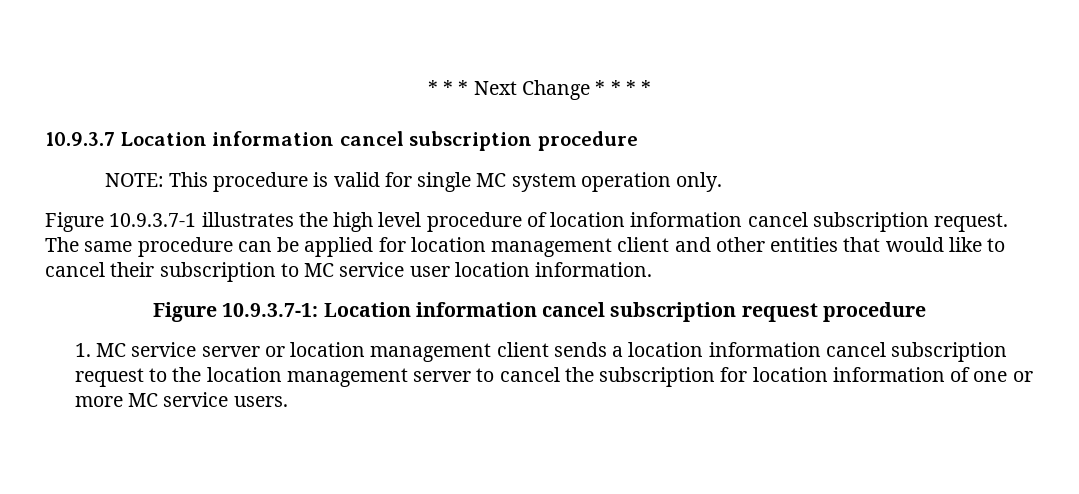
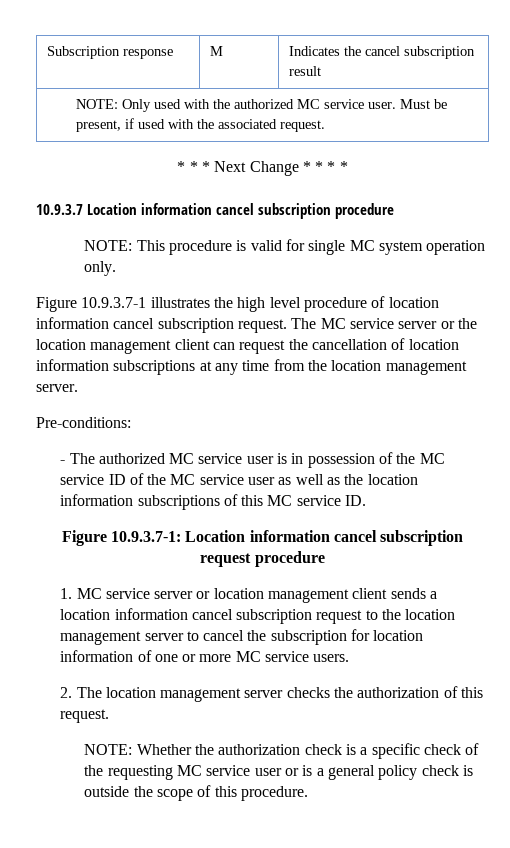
+ Subscription response | M | Indicates the cancel subscription result
+ NOTE: Only used with the authorized MC service user. Must be present, if used with the associated request.
- The same procedure can be applied for location management client and other entities that would like to cancel their subscription to MC service user location information.
+ The MC service server or the location management client can request the cancellation of location information subscriptions at any time from the location management server.
+ Pre-conditions:
+ - The authorized MC service user is in possession of the MC service ID of the MC service user as well as the location information subscriptions of this MC service ID.
+ 2. The location management server checks the authorization of this request.
+ NOTE: Whether the authorization check is a specific check of the requesting MC service user or is a general policy check is outside the scope of this procedure.

